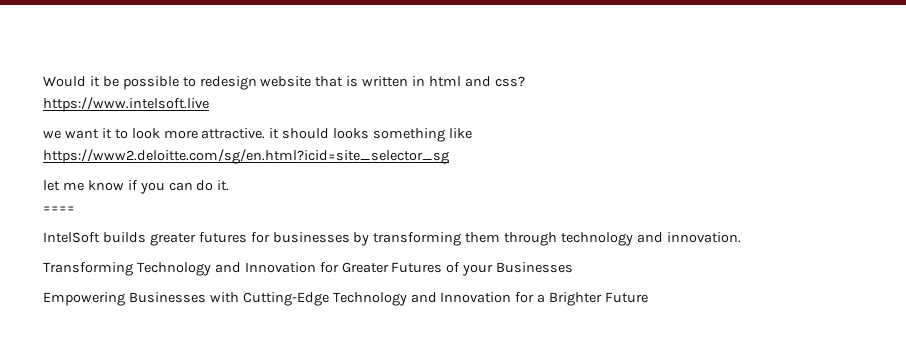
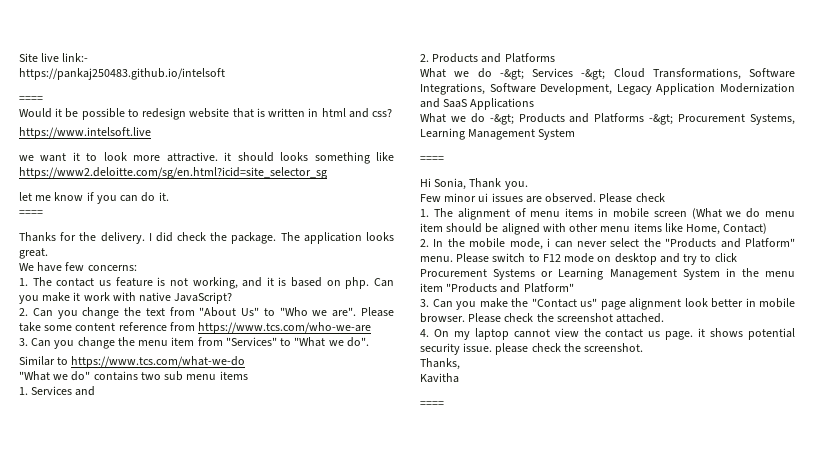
+ Site live link:-
+ https://pankaj250483.github.io/intelsoft
+ ====
- IntelSoft builds greater futures for businesses by transforming them through technology and innovation.
- Transforming Technology and Innovation for Greater Futures of your Businesses
- Empowering Businesses with Cutting-Edge Technology and Innovation for a Brighter Future
+ Thanks for the delivery. I did check the package. The application looks great.
+ We have few concerns:
+ 1. The contact us feature is not working, and it is based on php. Can you make it work with native JavaScript?
+ 2. Can you change the text from "About Us" to "Who we are". Please take some content reference from https://www.tcs.com/who-we-are
+ 3. Can you change the menu item from "Services" to "What we do".
+ Similar to https://www.tcs.com/what-we-do
+ "What we do" contains two sub menu items
+ 1. Services and
+ 2. Products and Platforms
+ What we do -&gt; Services -&gt; Cloud Transformations, Software Integrations, Software Development, Legacy Application Modernization and SaaS Applications
+ What we do -&gt; Products and Platforms -&gt; Procurement Systems, Learning Management System
+ ====
+ Hi Sonia, Thank you.
+ Few minor ui issues are observed. Please check
+ 1. The alignment of menu items in mobile screen (What we do menu item should be aligned with other menu items like Home, Contact)
+ 2. In the mobile mode, i can never select the "Products and Platform" menu. Please switch to F12 mode on desktop and try to click Procurement Systems or Learning Management System in the menu item "Products and Platform"
+ 3. Can you make the "Contact us" page alignment look better in mobile browser. Please check the screenshot attached.
+ 4. On my laptop cannot view the contact us page. it shows potential security issue. please check the screenshot.
+ Thanks,
+ Kavitha
+ ====

